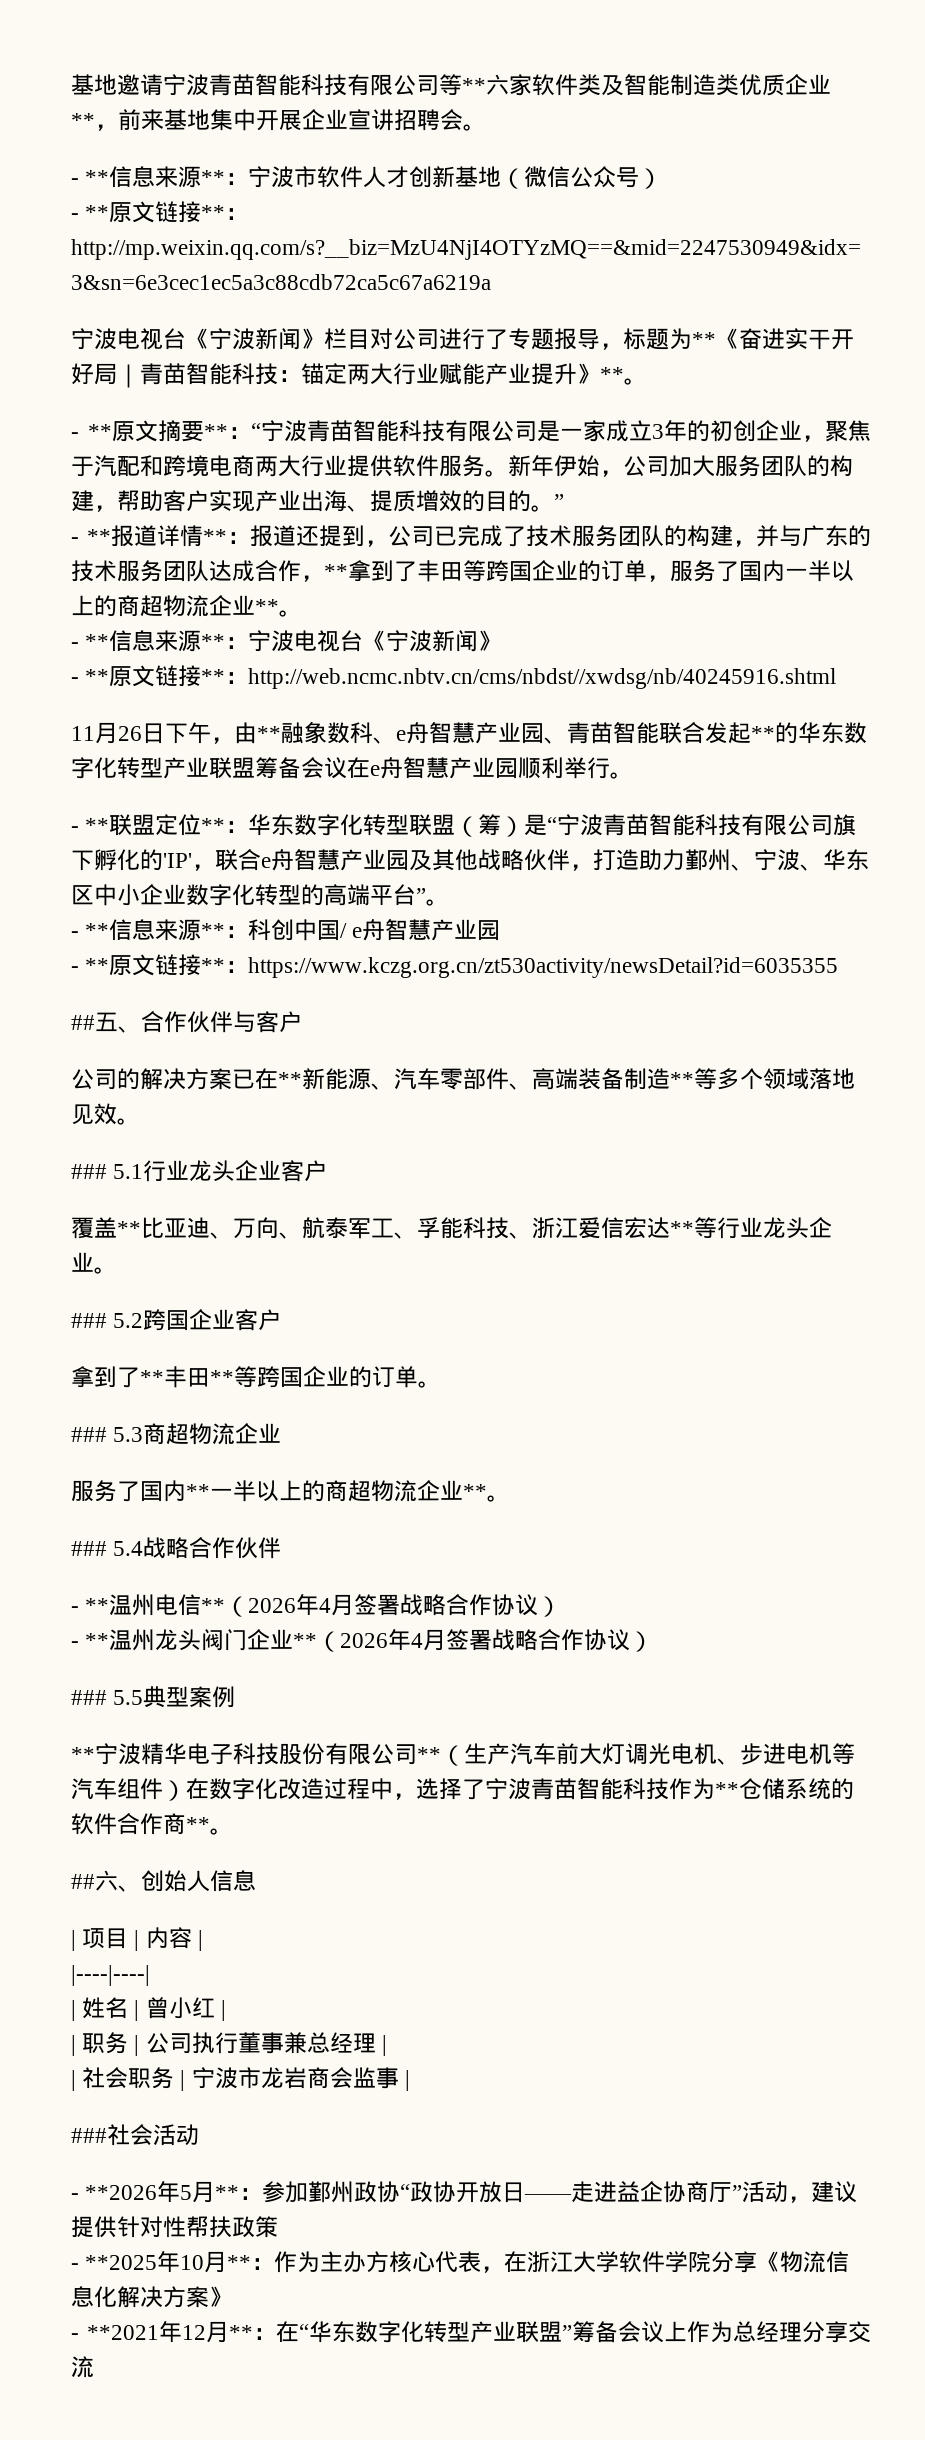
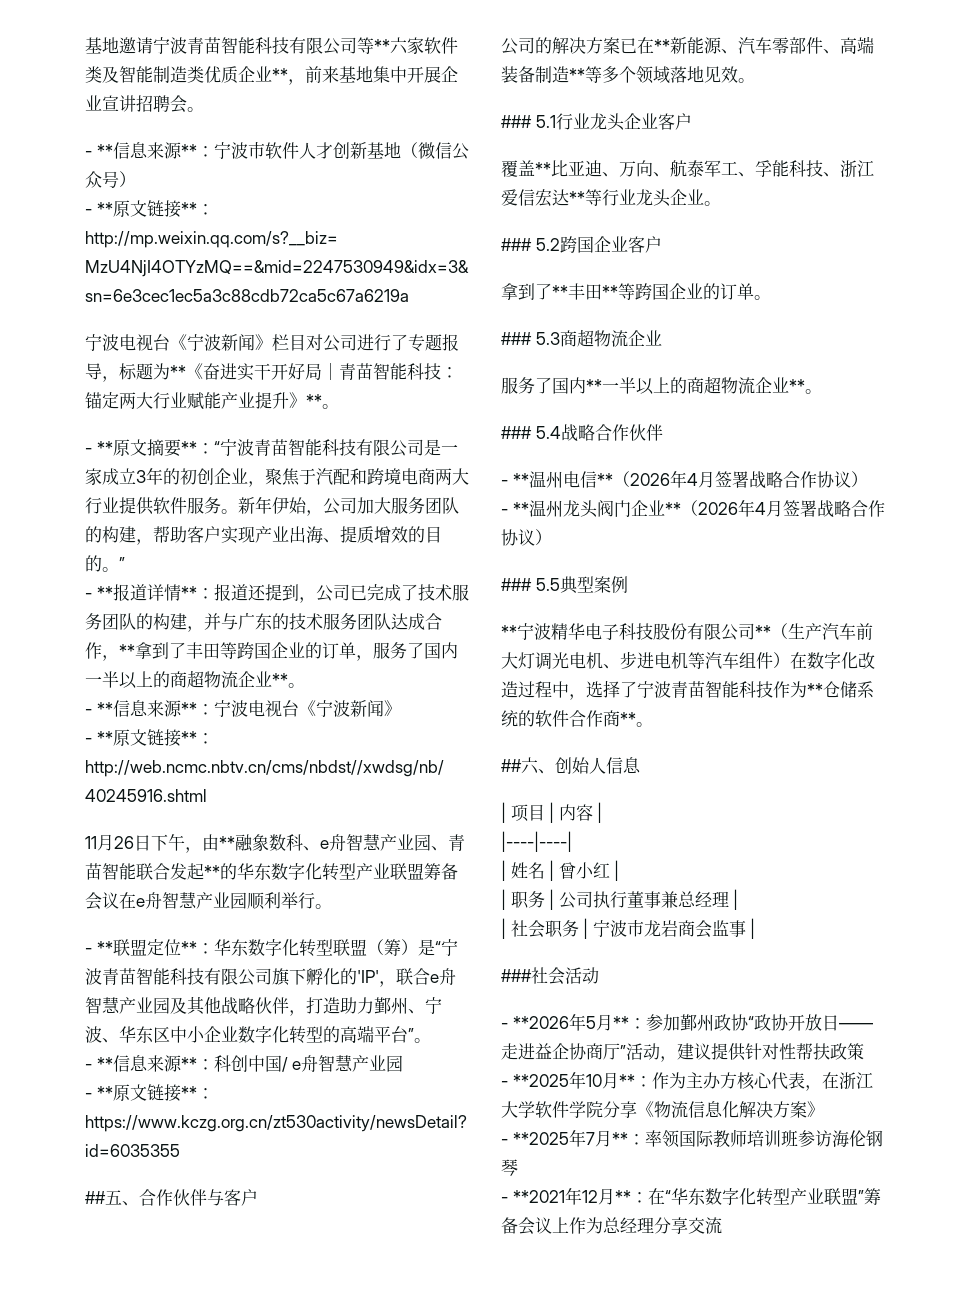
+ - **2025年7月**：率领国际教师培训班参访海伦钢琴

